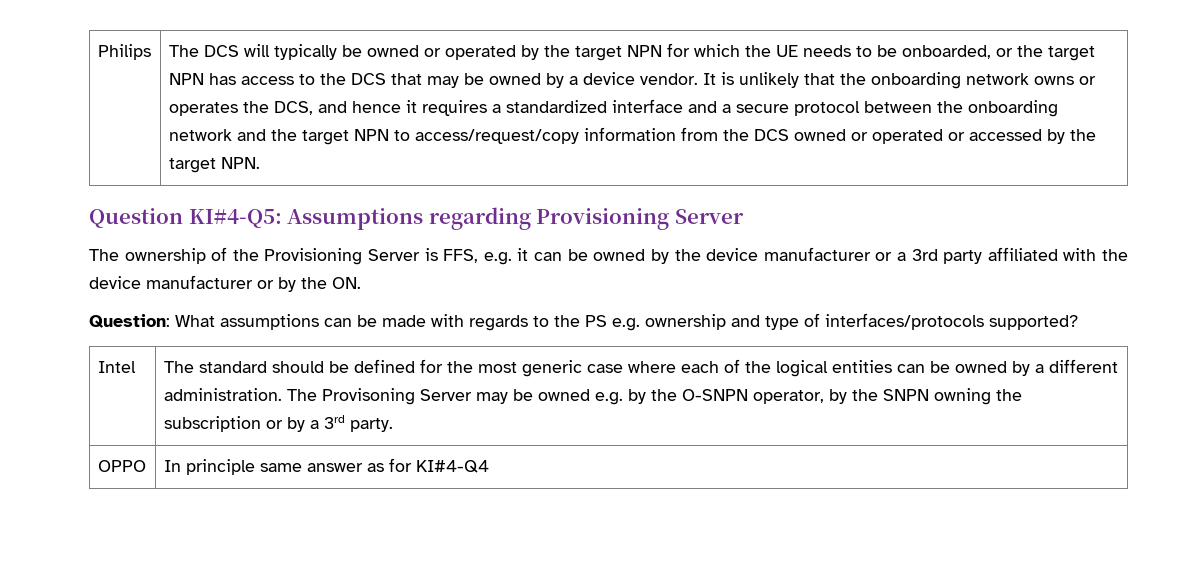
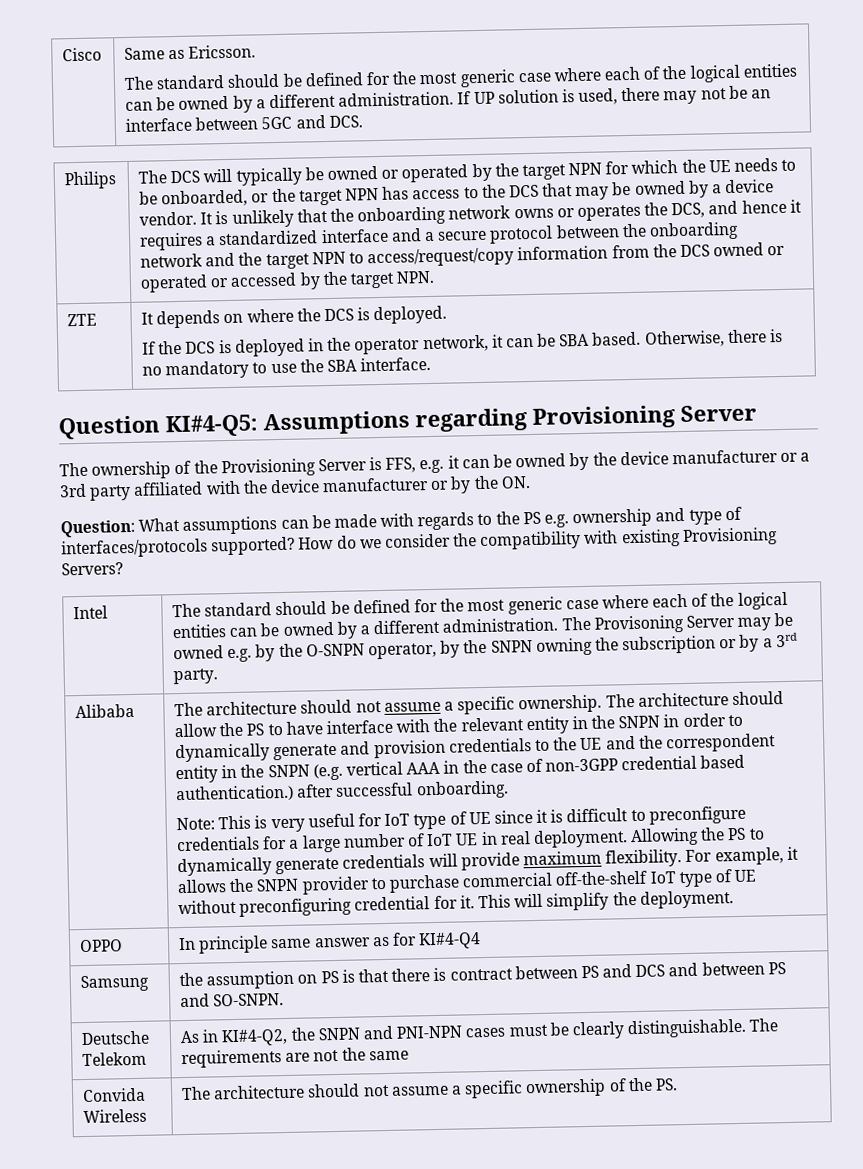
+ Cisco | Same as Ericsson.
+ The standard should be defined for the most generic case where each of the logical entities can be owned by a different administration. If UP solution is used, there may not be an interface between 5GC and DCS.
+ ZTE | It depends on where the DCS is deployed.
+ If the DCS is deployed in the operator network, it can be SBA based. Otherwise, there is no mandatory to use the SBA interface.
+ How do we consider the compatibility with existing Provisioning Servers?
+ Alibaba | The architecture should not assume a specific ownership. The architecture should allow the PS to have interface with the relevant entity in the SNPN in order to dynamically generate and provision credentials to the UE and the correspondent entity in the SNPN (e.g. vertical AAA in the case of non-3GPP credential based authentication.) after successful onboarding.
+ Note: This is very useful for IoT type of UE since it is difficult to preconfigure credentials for a large number of IoT UE in real deployment. Allowing the PS to dynamically generate credentials will provide maximum flexibility. For example, it allows the SNPN provider to purchase commercial off-the-shelf IoT type of UE without preconfiguring credential for it. This will simplify the deployment.
+ Samsung | the assumption on PS is that there is contract between PS and DCS and between PS and SO-SNPN.
+ Deutsche Telekom | As in KI#4-Q2, the SNPN and PNI-NPN cases must be clearly distinguishable. The requirements are not the same
+ Convida Wireless | The architecture should not assume a specific ownership of the PS.

